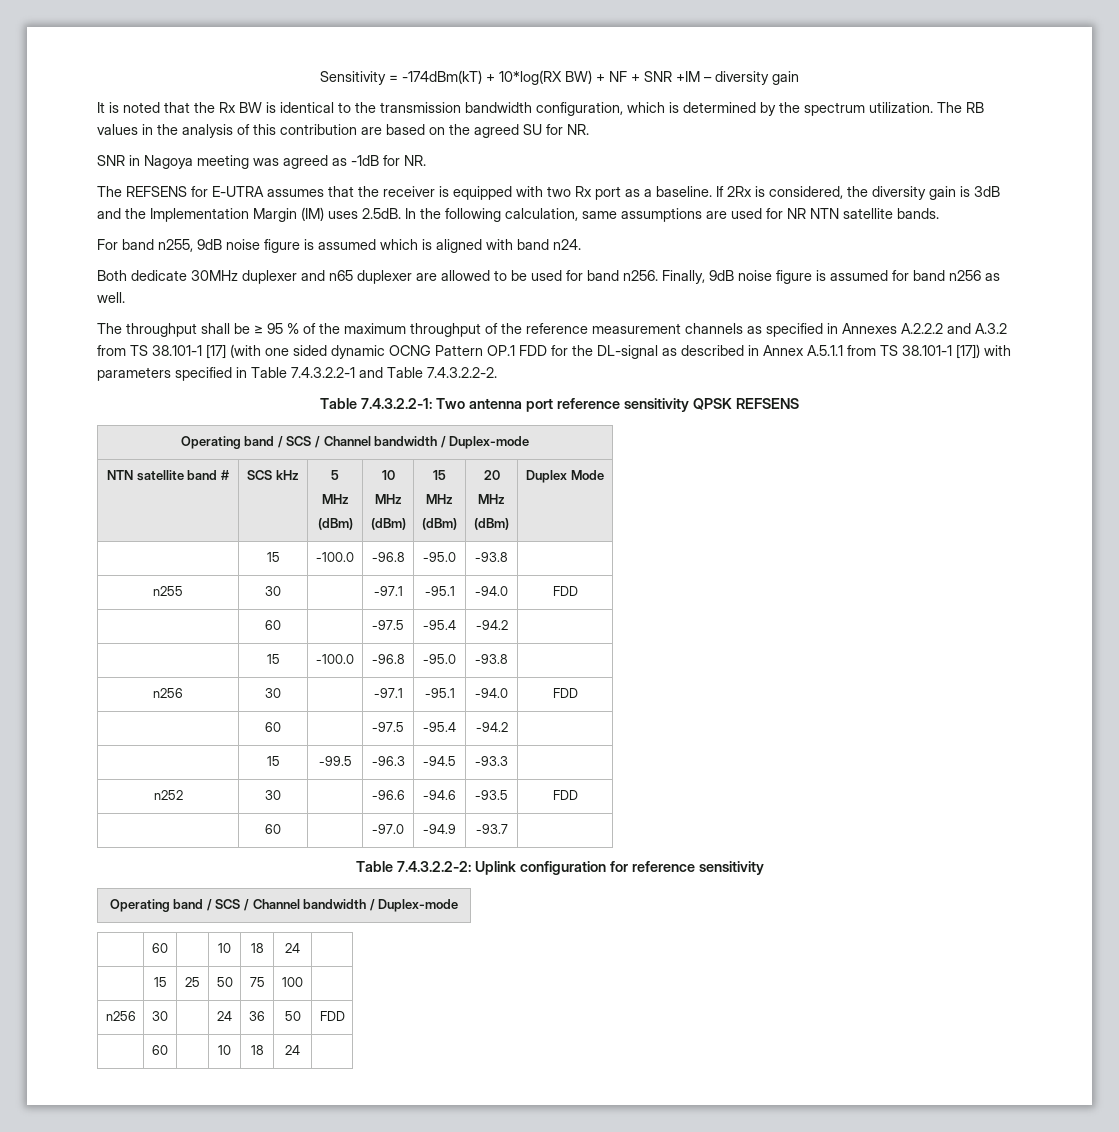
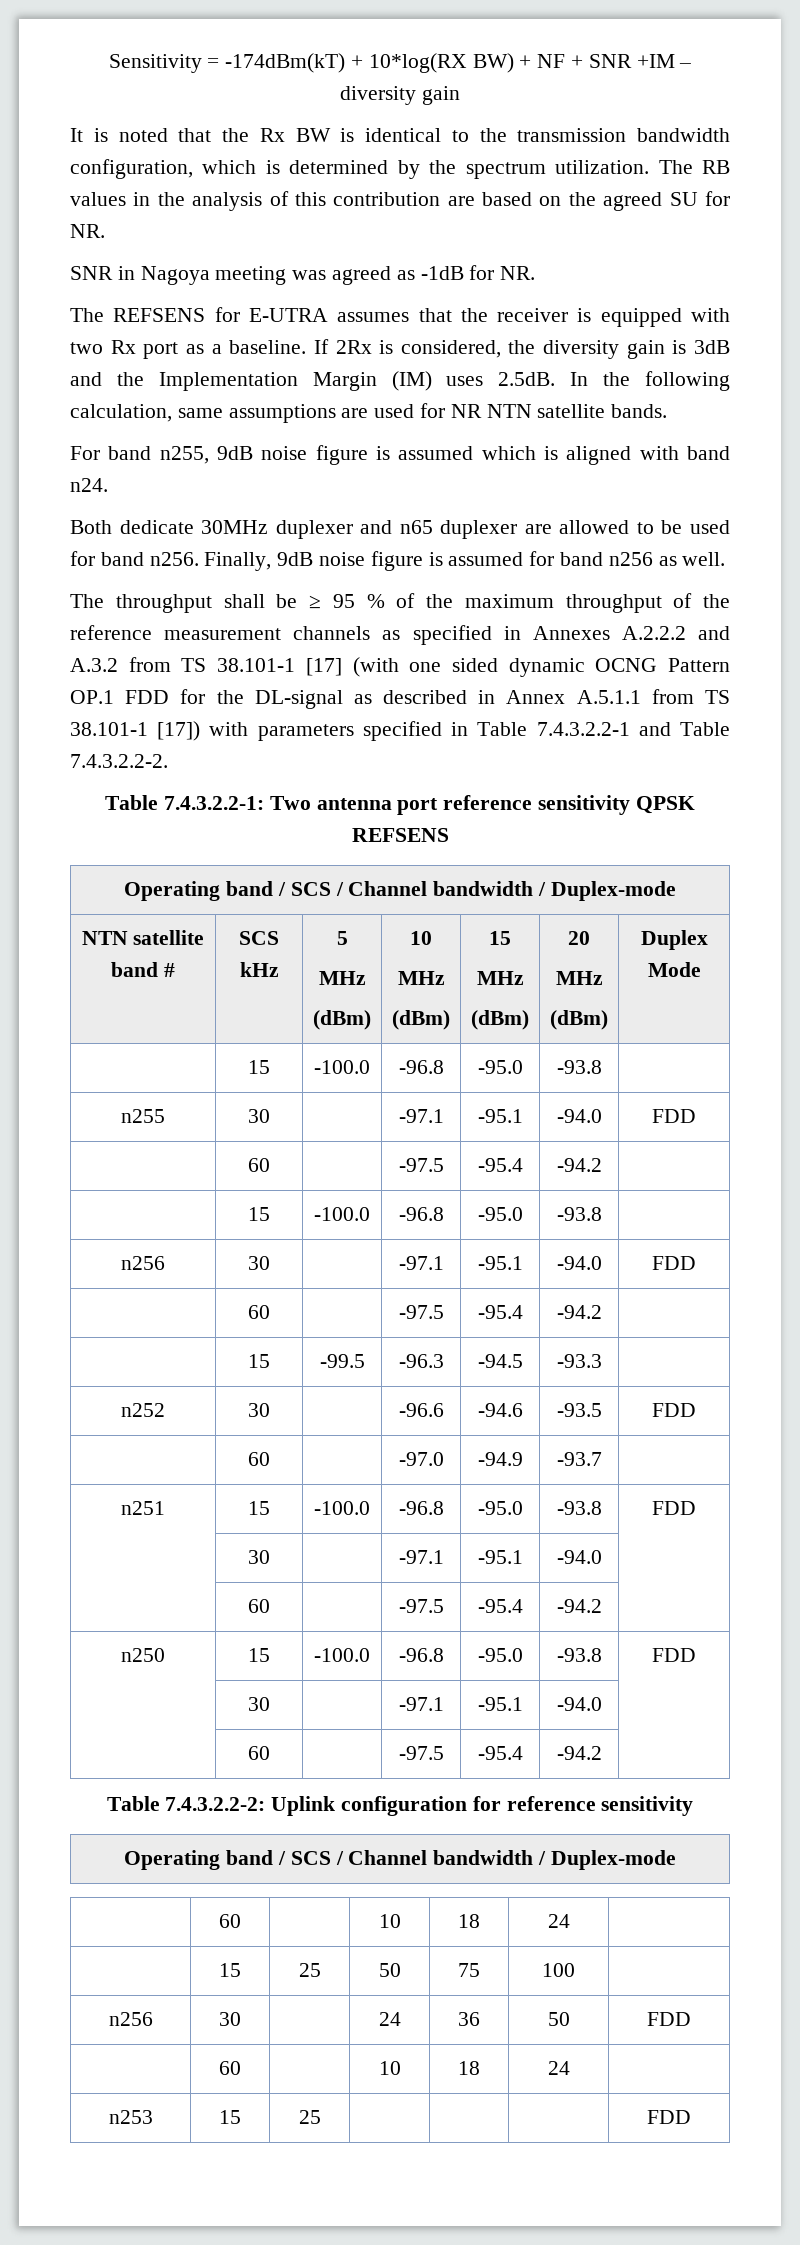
+ n251 | 15 | -100.0 | -96.8 | -95.0 | -93.8 | FDD
+ | 30 | | -97.1 | -95.1 | -94.0 |
+ | 60 | | -97.5 | -95.4 | -94.2 |
+ n250 | 15 | -100.0 | -96.8 | -95.0 | -93.8 | FDD
+ | 30 | | -97.1 | -95.1 | -94.0 |
+ | 60 | | -97.5 | -95.4 | -94.2 |
+ n253 | 15 | 25 | | | | FDD

